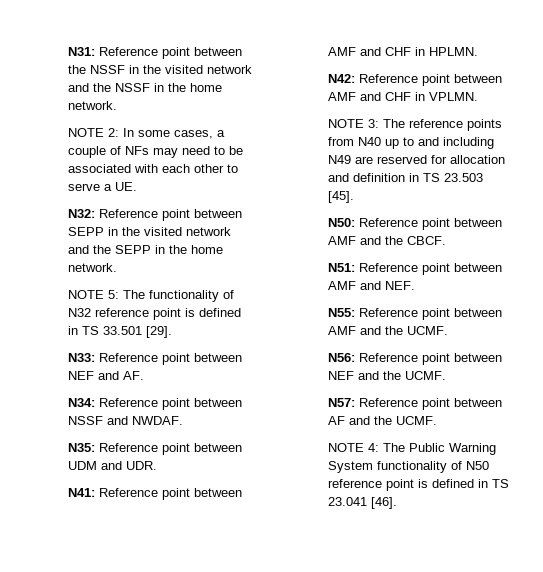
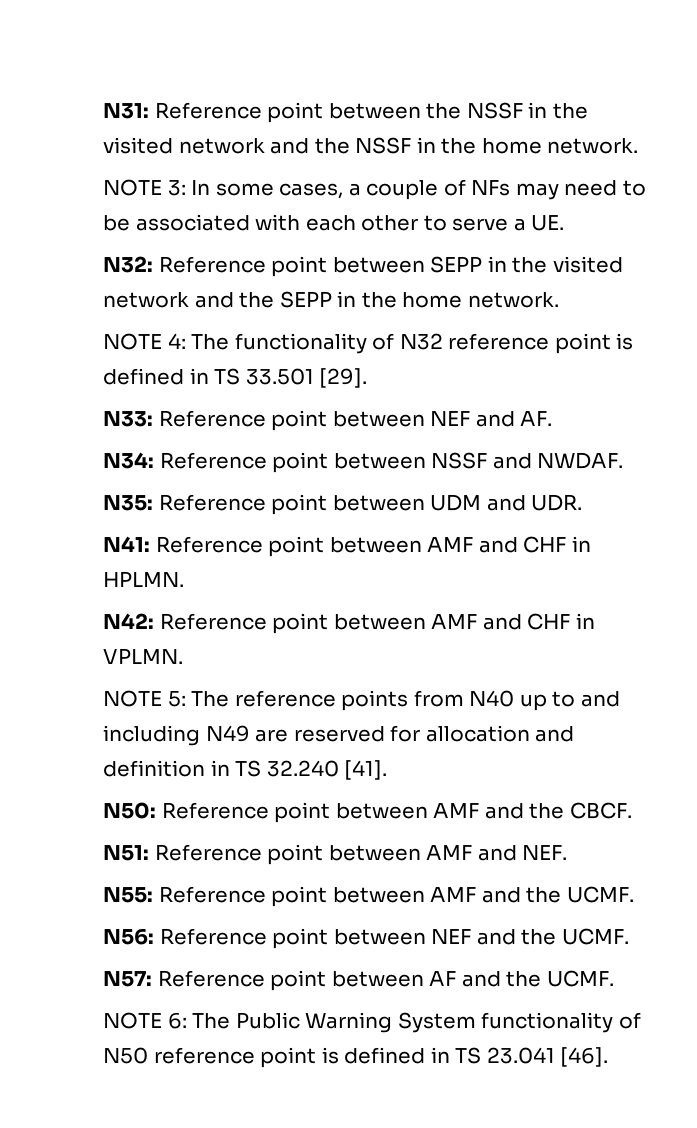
- NOTE 2: In some cases, a couple of NFs may need to be associated with each other to serve a UE.
+ NOTE 3: In some cases, a couple of NFs may need to be associated with each other to serve a UE.
- NOTE 5: The functionality of N32 reference point is defined in TS 33.501 [29].
+ NOTE 4: The functionality of N32 reference point is defined in TS 33.501 [29].
- NOTE 3: The reference points from N40 up to and including N49 are reserved for allocation and definition in TS 23.503 [45].
+ NOTE 5: The reference points from N40 up to and including N49 are reserved for allocation and definition in TS 32.240 [41].
- NOTE 4: The Public Warning System functionality of N50 reference point is defined in TS 23.041 [46].
+ NOTE 6: The Public Warning System functionality of N50 reference point is defined in TS 23.041 [46].

